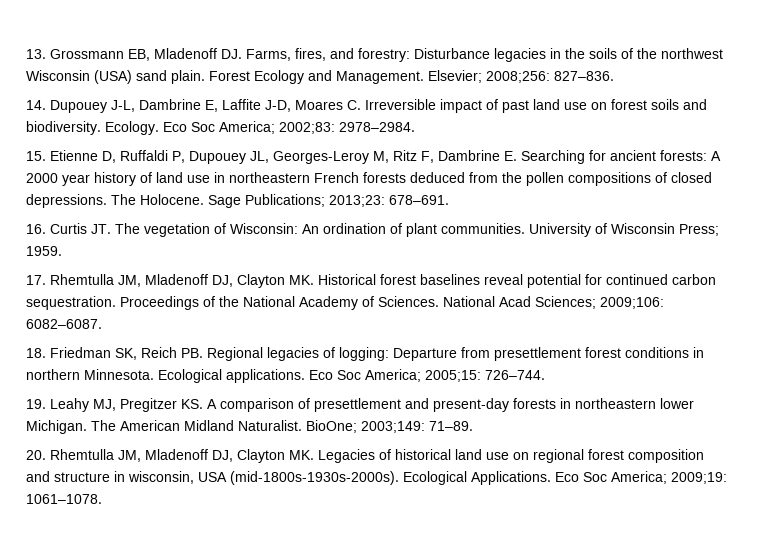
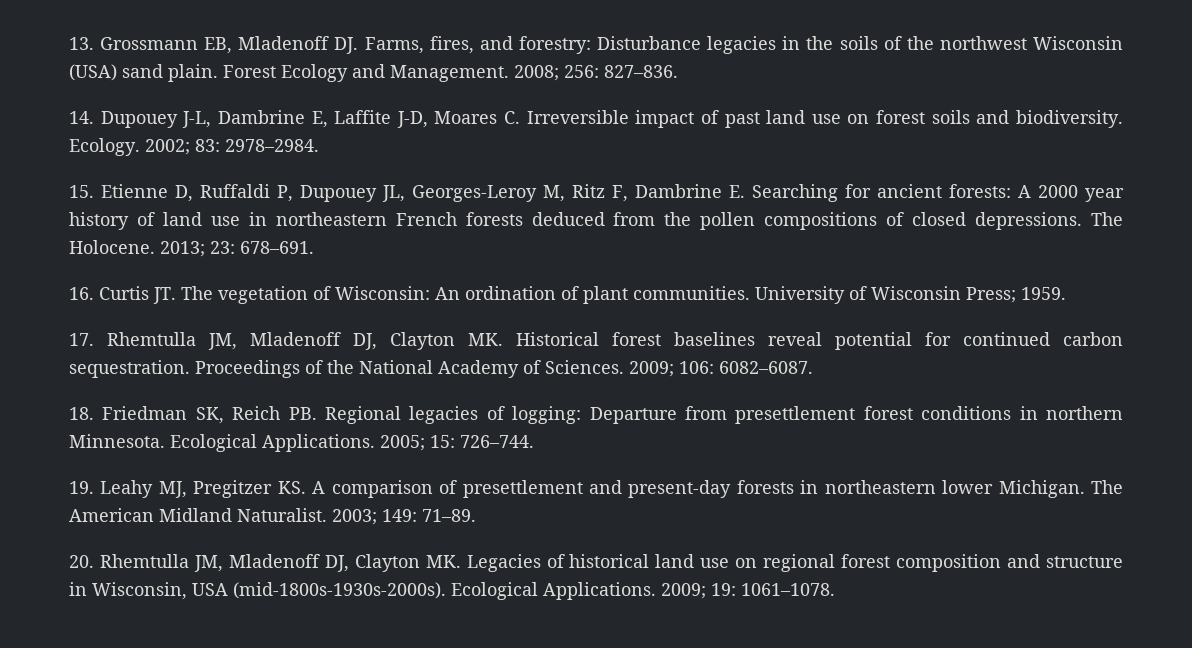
- Elsevier; 2008;256: 827–836.
+ 2008; 256: 827–836.
- Eco Soc America; 2002;83: 2978–2984.
+ 2002; 83: 2978–2984.
- Sage Publications; 2013;23: 678–691.
+ 2013; 23: 678–691.
- National Acad Sciences; 2009;106: 6082–6087.
+ 2009; 106: 6082–6087.
- Ecological applications. Eco Soc America; 2005;15: 726–744.
+ Ecological Applications. 2005; 15: 726–744.
- BioOne; 2003;149: 71–89.
+ 2003; 149: 71–89.
- 20. Rhemtulla JM, Mladenoff DJ, Clayton MK. Legacies of historical land use on regional forest composition and structure in wisconsin, USA (mid-1800s-1930s-2000s).
+ 20. Rhemtulla JM, Mladenoff DJ, Clayton MK. Legacies of historical land use on regional forest composition and structure in Wisconsin, USA (mid-1800s-1930s-2000s).
- Eco Soc America; 2009;19: 1061–1078.
+ 2009; 19: 1061–1078.

